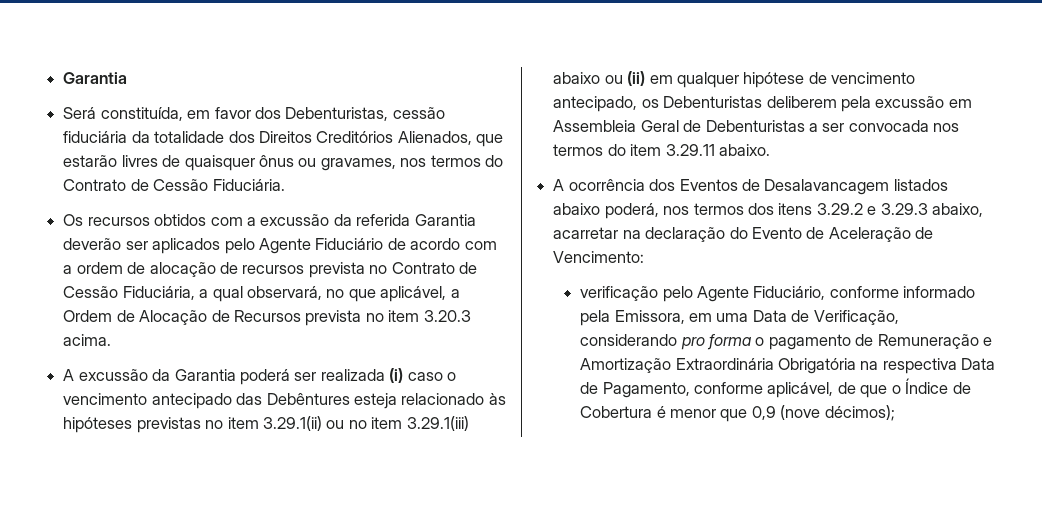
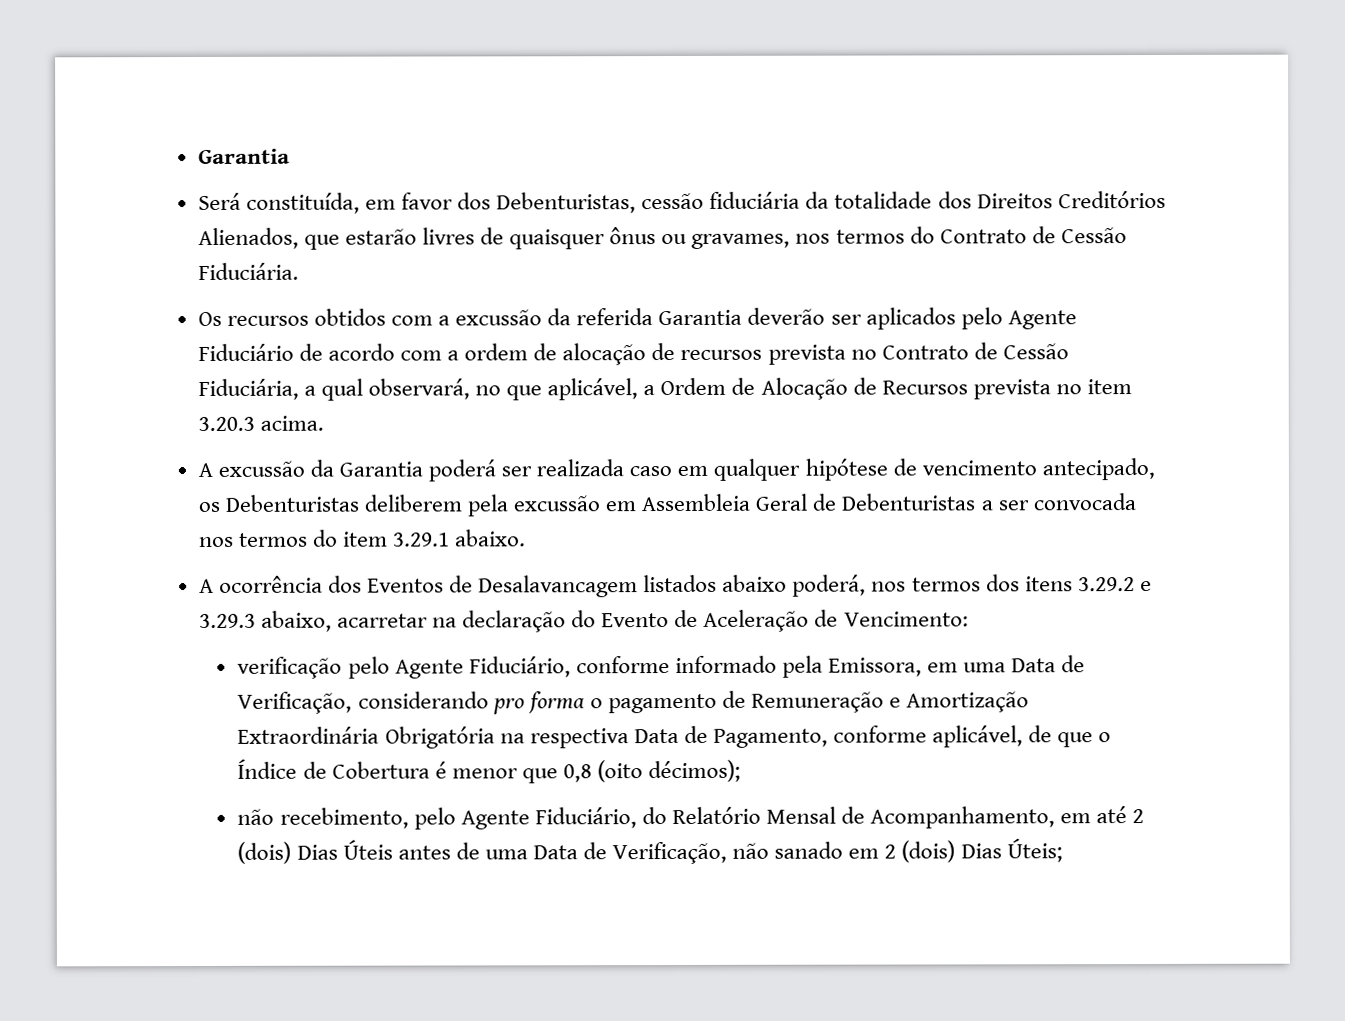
- A excussão da Garantia poderá ser realizada (i) caso o vencimento antecipado das Debêntures esteja relacionado às hipóteses previstas no item 3.29.1(ii) ou no item 3.29.1(iii) abaixo ou (ii) em qualquer hipótese de vencimento antecipado, os Debenturistas deliberem pela excussão em Assembleia Geral de Debenturistas a ser convocada nos termos do item 3.29.11 abaixo.
+ A excussão da Garantia poderá ser realizada caso em qualquer hipótese de vencimento antecipado, os Debenturistas deliberem pela excussão em Assembleia Geral de Debenturistas a ser convocada nos termos do item 3.29.1 abaixo.
- verificação pelo Agente Fiduciário, conforme informado pela Emissora, em uma Data de Verificação, considerando pro forma o pagamento de Remuneração e Amortização Extraordinária Obrigatória na respectiva Data de Pagamento, conforme aplicável, de que o Índice de Cobertura é menor que 0,9 (nove décimos);
+ verificação pelo Agente Fiduciário, conforme informado pela Emissora, em uma Data de Verificação, considerando pro forma o pagamento de Remuneração e Amortização Extraordinária Obrigatória na respectiva Data de Pagamento, conforme aplicável, de que o Índice de Cobertura é menor que 0,8 (oito décimos);
+ não recebimento, pelo Agente Fiduciário, do Relatório Mensal de Acompanhamento, em até 2 (dois) Dias Úteis antes de uma Data de Verificação, não sanado em 2 (dois) Dias Úteis;

